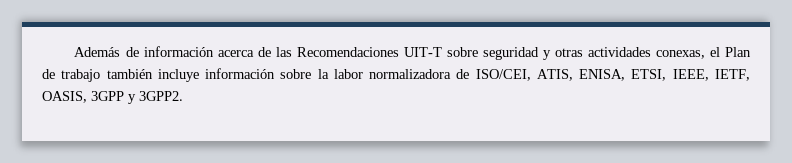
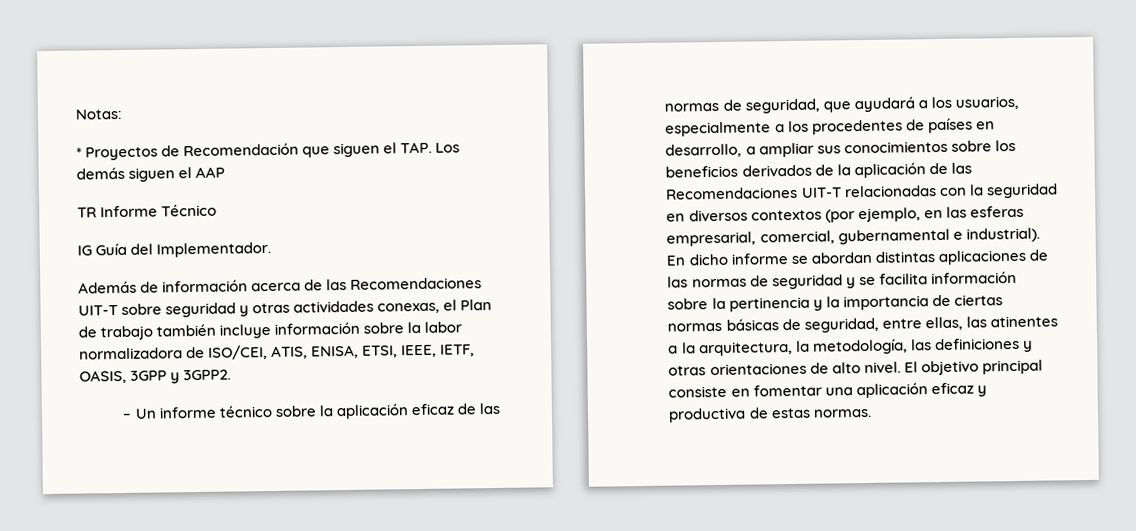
+ Notas:
+ * Proyectos de Recomendación que siguen el TAP. Los demás siguen el AAP
+ TR Informe Técnico
+ IG Guía del Implementador.
+ – Un informe técnico sobre la aplicación eficaz de las normas de seguridad, que ayudará a los usuarios, especialmente a los procedentes de países en desarrollo, a ampliar sus conocimientos sobre los beneficios derivados de la aplicación de las Recomendaciones UIT-T relacionadas con la seguridad en diversos contextos (por ejemplo, en las esferas empresarial, comercial, gubernamental e industrial). En dicho informe se abordan distintas aplicaciones de las normas de seguridad y se facilita información sobre la pertinencia y la importancia de ciertas normas básicas de seguridad, entre ellas, las atinentes a la arquitectura, la metodología, las definiciones y otras orientaciones de alto nivel. El objetivo principal consiste en fomentar una aplicación eficaz y productiva de estas normas.

